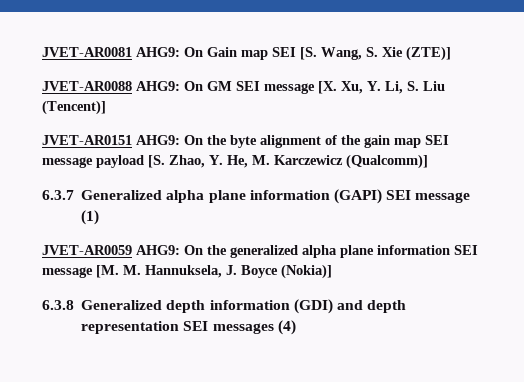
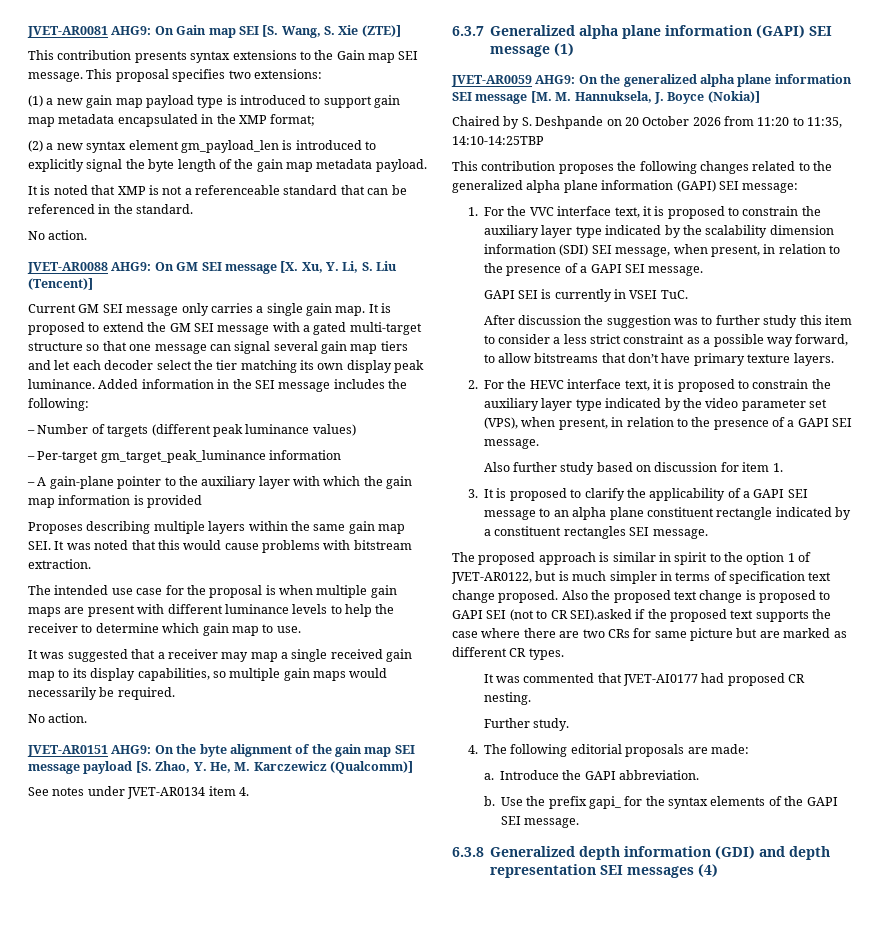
+ This contribution presents syntax extensions to the Gain map SEI message. This proposal specifies two extensions:
+ (1) a new gain map payload type is introduced to support gain map metadata encapsulated in the XMP format;
+ (2) a new syntax element gm_payload_len is introduced to explicitly signal the byte length of the gain map metadata payload.
+ It is noted that XMP is not a referenceable standard that can be referenced in the standard.
+ No action.
+ Current GM SEI message only carries a single gain map. It is proposed to extend the GM SEI message with a gated multi-target structure so that one message can signal several gain map tiers and let each decoder select the tier matching its own display peak luminance. Added information in the SEI message includes the following:
+ – Number of targets (different peak luminance values)
+ – Per-target gm_target_peak_luminance information
+ – A gain-plane pointer to the auxiliary layer with which the gain map information is provided
+ Proposes describing multiple layers within the same gain map SEI. It was noted that this would cause problems with bitstream extraction.
+ The intended use case for the proposal is when multiple gain maps are present with different luminance levels to help the receiver to determine which gain map to use.
+ It was suggested that a receiver may map a single received gain map to its display capabilities, so multiple gain maps would necessarily be required.
+ No action.
+ See notes under JVET-AR0134 item 4.
+ Chaired by S. Deshpande on 20 October 2026 from 11:20 to 11:35, 14:10-14:25TBP
+ This contribution proposes the following changes related to the generalized alpha plane information (GAPI) SEI message:
+ 1. For the VVC interface text, it is proposed to constrain the auxiliary layer type indicated by the scalability dimension information (SDI) SEI message, when present, in relation to the presence of a GAPI SEI message.
+ GAPI SEI is currently in VSEI TuC.
+ After discussion the suggestion was to further study this item to consider a less strict constraint as a possible way forward, to allow bitstreams that don’t have primary texture layers.
+ 2. For the HEVC interface text, it is proposed to constrain the auxiliary layer type indicated by the video parameter set (VPS), when present, in relation to the presence of a GAPI SEI message.
+ Also further study based on discussion for item 1.
+ 3. It is proposed to clarify the applicability of a GAPI SEI message to an alpha plane constituent rectangle indicated by a constituent rectangles SEI message.
+ The proposed approach is similar in spirit to the option 1 of JVET-AR0122, but is much simpler in terms of specification text change proposed. Also the proposed text change is proposed to GAPI SEI (not to CR SEI).asked if the proposed text supports the case where there are two CRs for same picture but are marked as different CR types.
+ It was commented that JVET-AI0177 had proposed CR nesting.
+ Further study.
+ 4. The following editorial proposals are made:
+ a. Introduce the GAPI abbreviation.
+ b. Use the prefix gapi_ for the syntax elements of the GAPI SEI message.

